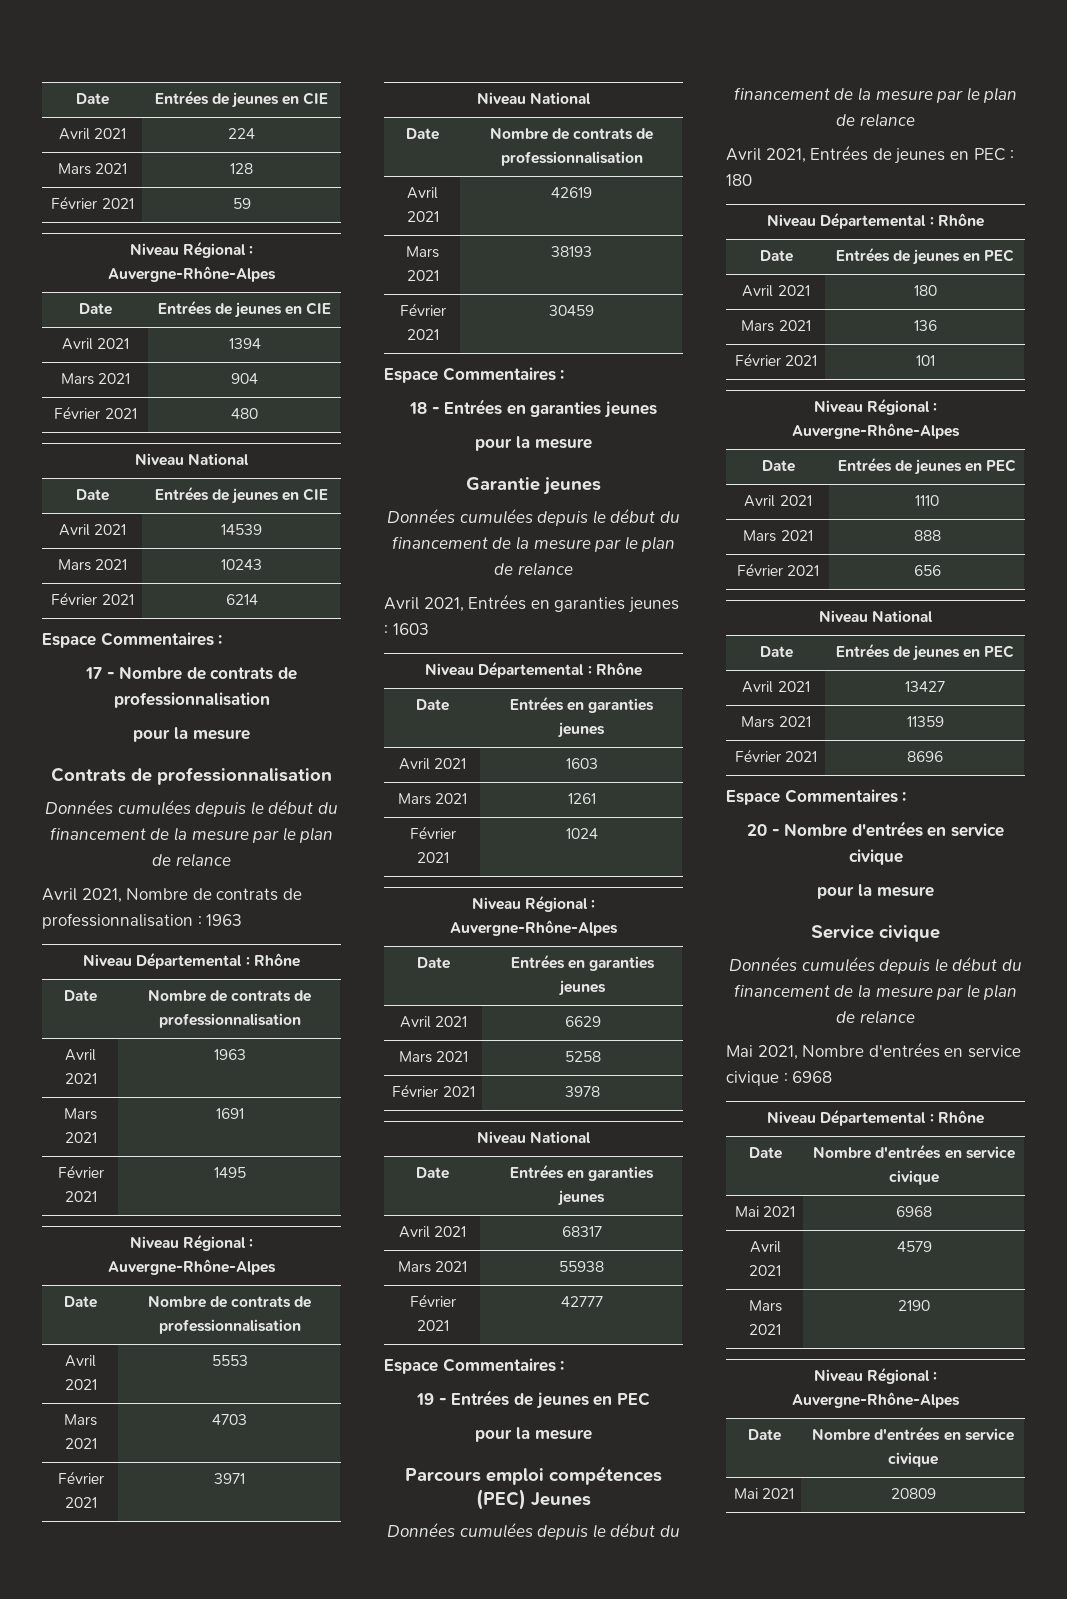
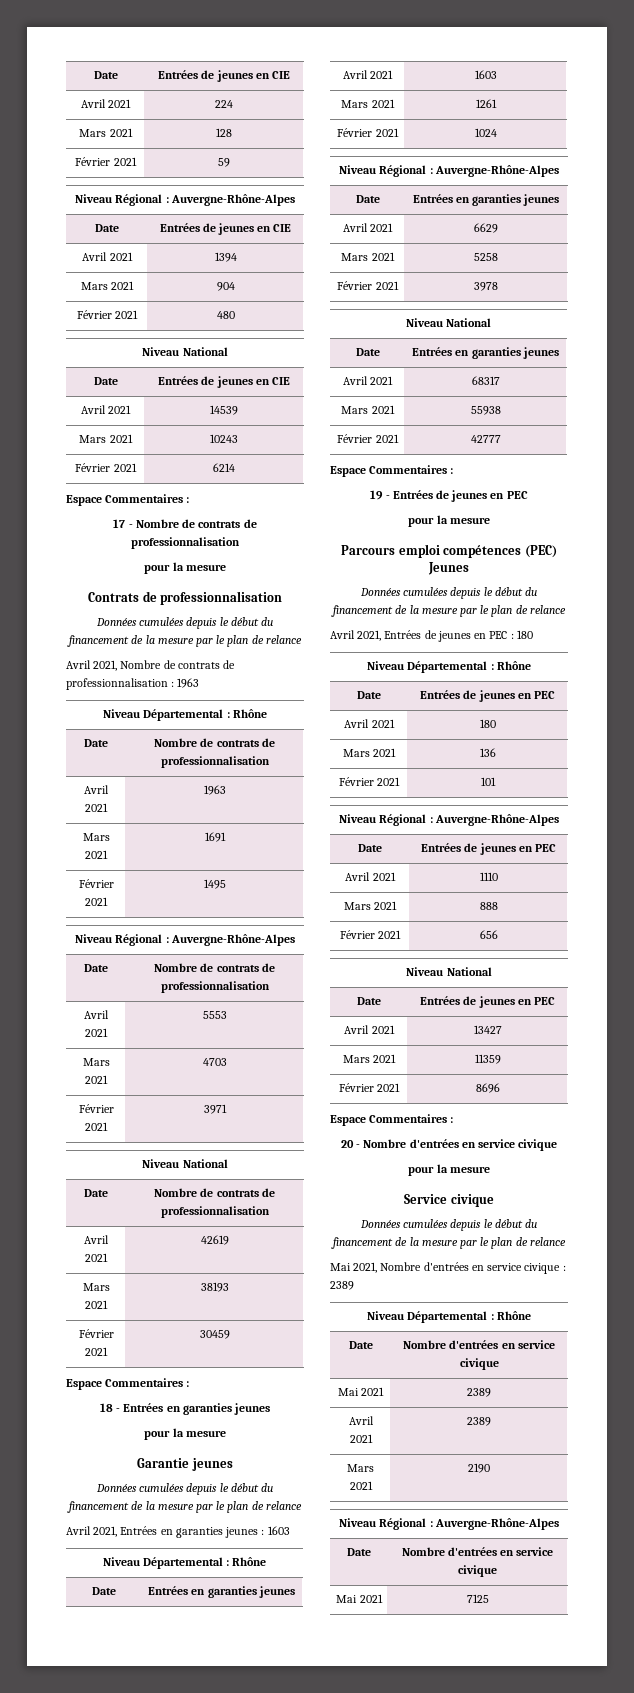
- Mai 2021, Nombre d'entrées en service civique : 6968
+ Mai 2021, Nombre d'entrées en service civique : 2389
- Mai 2021 | 6968
- Avril 2021 | 4579
+ Mai 2021 | 2389
+ Avril 2021 | 2389
- Mai 2021 | 20809
+ Mai 2021 | 7125

